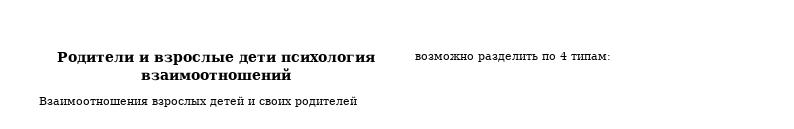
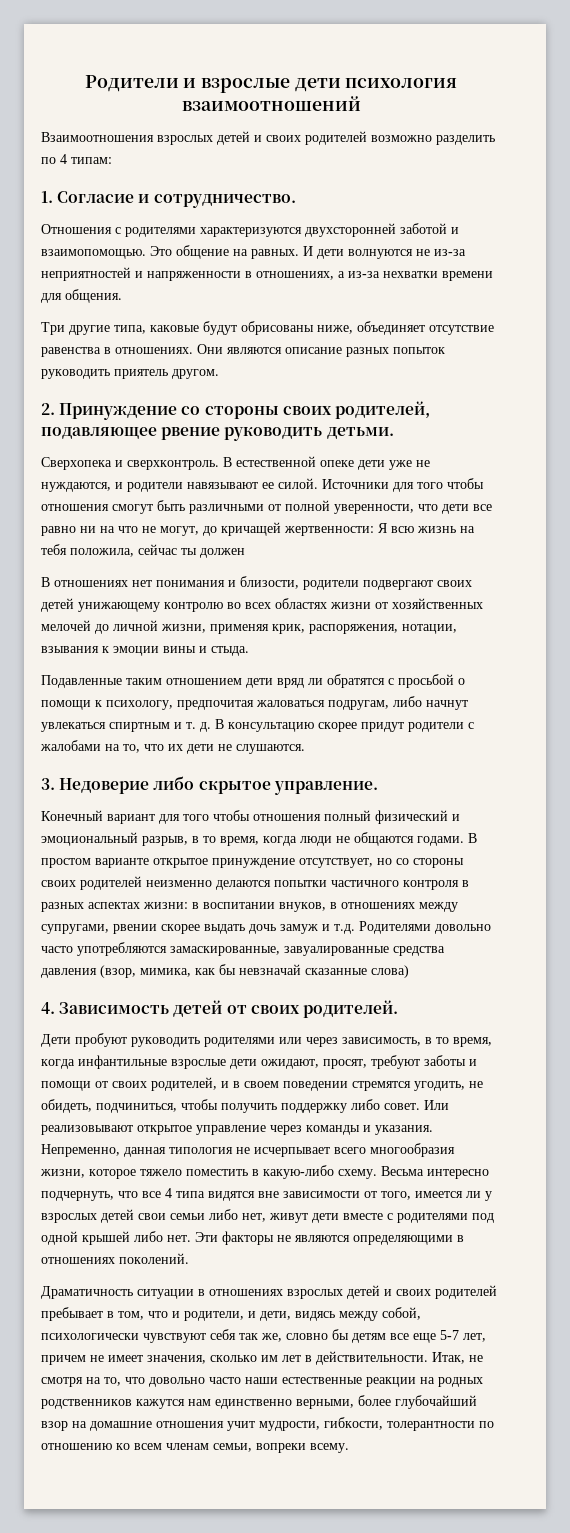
+ 1. Согласие и сотрудничество.
+ Отношения с родителями характеризуются двухсторонней заботой и взаимопомощью. Это общение на равных. И дети волнуются не из-за неприятностей и напряженности в отношениях, а из-за нехватки времени для общения.
+ Три другие типа, каковые будут обрисованы ниже, объединяет отсутствие равенства в отношениях. Они являются описание разных попыток руководить приятель другом.
+ 2. Принуждение со стороны своих родителей, подавляющее рвение руководить детьми.
+ Сверхопека и сверхконтроль. В естественной опеке дети уже не нуждаются, и родители навязывают ее силой. Источники для того чтобы отношения смогут быть различными от полной уверенности, что дети все равно ни на что не могут, до кричащей жертвенности: Я всю жизнь на тебя положила, сейчас ты должен
+ В отношениях нет понимания и близости, родители подвергают своих детей унижающему контролю во всех областях жизни от хозяйственных мелочей до личной жизни, применяя крик, распоряжения, нотации, взывания к эмоции вины и стыда.
+ Подавленные таким отношением дети вряд ли обратятся с просьбой о помощи к психологу, предпочитая жаловаться подругам, либо начнут увлекаться спиртным и т. д. В консультацию скорее придут родители с жалобами на то, что их дети не слушаются.
+ 3. Недоверие либо скрытое управление.
+ Конечный вариант для того чтобы отношения полный физический и эмоциональный разрыв, в то время, когда люди не общаются годами. В простом варианте открытое принуждение отсутствует, но со стороны своих родителей неизменно делаются попытки частичного контроля в разных аспектах жизни: в воспитании внуков, в отношениях между супругами, рвении скорее выдать дочь замуж и т.д. Родителями довольно часто употребляются замаскированные, завуалированные средства давления (взор, мимика, как бы невзначай сказанные слова)
+ 4. Зависимость детей от своих родителей.
+ Дети пробуют руководить родителями или через зависимость, в то время, когда инфантильные взрослые дети ожидают, просят, требуют заботы и помощи от своих родителей, и в своем поведении стремятся угодить, не обидеть, подчиниться, чтобы получить поддержку либо совет. Или реализовывают открытое управление через команды и указания. Непременно, данная типология не исчерпывает всего многообразия жизни, которое тяжело поместить в какую-либо схему. Весьма интересно подчернуть, что все 4 типа видятся вне зависимости от того, имеется ли у взрослых детей свои семьи либо нет, живут дети вместе с родителями под одной крышей либо нет. Эти факторы не являются определяющими в отношениях поколений.
+ Драматичность ситуации в отношениях взрослых детей и своих родителей пребывает в том, что и родители, и дети, видясь между собой, психологически чувствуют себя так же, словно бы детям все еще 5-7 лет, причем не имеет значения, сколько им лет в действительности. Итак, не смотря на то, что довольно часто наши естественные реакции на родных родственников кажутся нам единственно верными, более глубочайший взор на домашние отношения учит мудрости, гибкости, толерантности по отношению ко всем членам семьи, вопреки всему.

